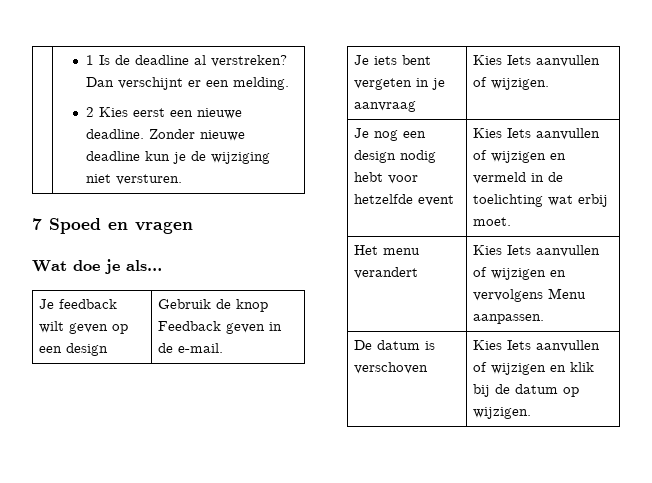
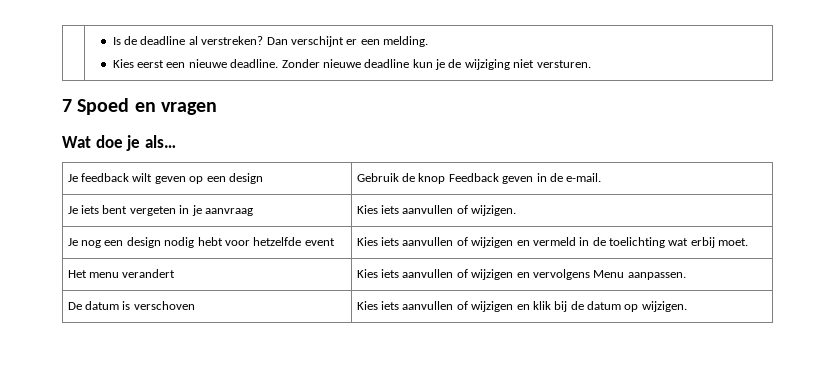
- | 1 Is de deadline al verstreken? Dan verschijnt er een melding.
- 2 Kies eerst een nieuwe deadline. Zonder nieuwe deadline kun je de wijziging niet versturen.
+ | Is de deadline al verstreken? Dan verschijnt er een melding.
+ Kies eerst een nieuwe deadline. Zonder nieuwe deadline kun je de wijziging niet versturen.
- Je iets bent vergeten in je aanvraag | Kies Iets aanvullen of wijzigen.
+ Je iets bent vergeten in je aanvraag | Kies iets aanvullen of wijzigen.
- Je nog een design nodig hebt voor hetzelfde event | Kies Iets aanvullen of wijzigen en vermeld in de toelichting wat erbij moet.
+ Je nog een design nodig hebt voor hetzelfde event | Kies iets aanvullen of wijzigen en vermeld in de toelichting wat erbij moet.
- Het menu verandert | Kies Iets aanvullen of wijzigen en vervolgens Menu aanpassen.
+ Het menu verandert | Kies iets aanvullen of wijzigen en vervolgens Menu aanpassen.
- De datum is verschoven | Kies Iets aanvullen of wijzigen en klik bij de datum op wijzigen.
+ De datum is verschoven | Kies iets aanvullen of wijzigen en klik bij de datum op wijzigen.

